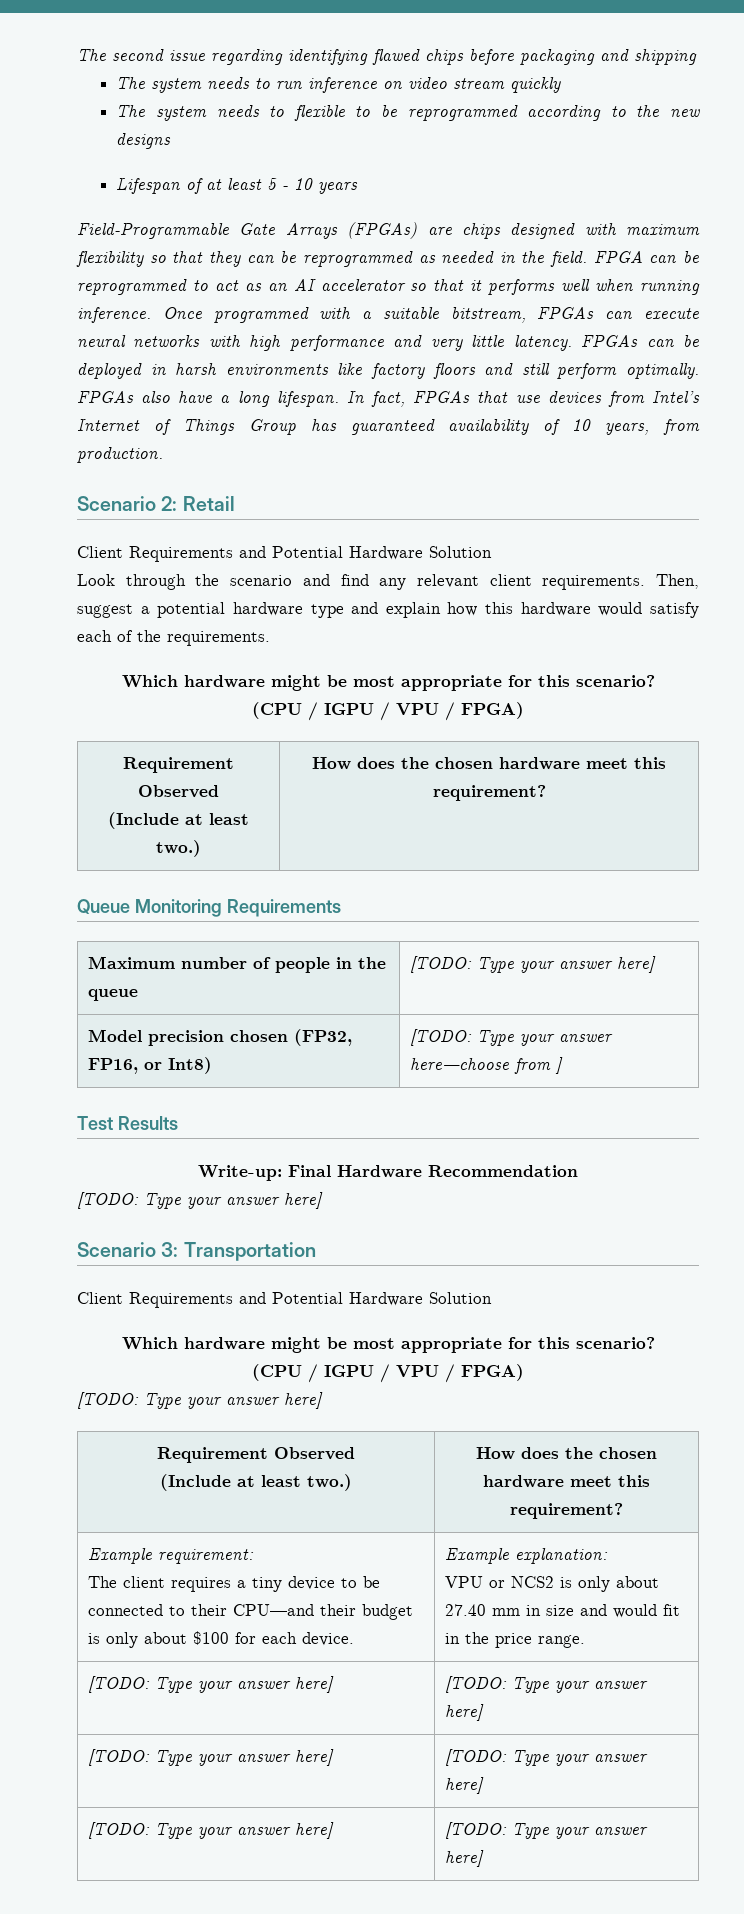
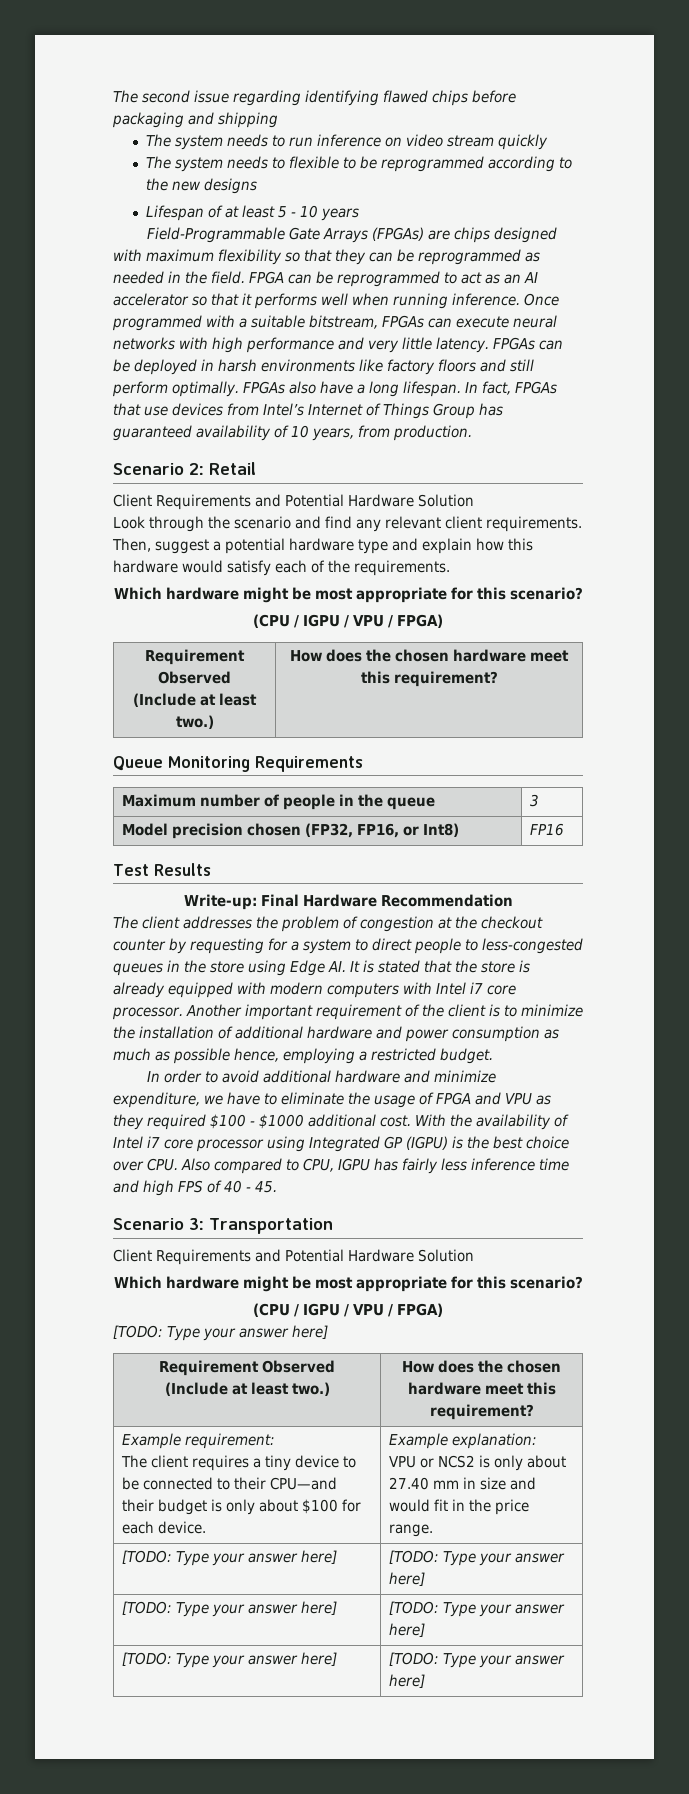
- Maximum number of people in the queue | [TODO: Type your answer here]
+ Maximum number of people in the queue | 3
- Model precision chosen (FP32, FP16, or Int8) | [TODO: Type your answer here—choose from ]
+ Model precision chosen (FP32, FP16, or Int8) | FP16
  Write-up: Final Hardware Recommendation
- [TODO: Type your answer here]
+ The client addresses the problem of congestion at the checkout counter by requesting for a system to direct people to less-congested queues in the store using Edge AI. It is stated that the store is already equipped with modern computers with Intel i7 core processor. Another important requirement of the client is to minimize the installation of additional hardware and power consumption as much as possible hence, employing a restricted budget.
+ In order to avoid additional hardware and minimize expenditure, we have to eliminate the usage of FPGA and VPU as they required $100 - $1000 additional cost. With the availability of Intel i7 core processor using Integrated GP (IGPU) is the best choice over CPU. Also compared to CPU, IGPU has fairly less inference time and high FPS of 40 - 45.

